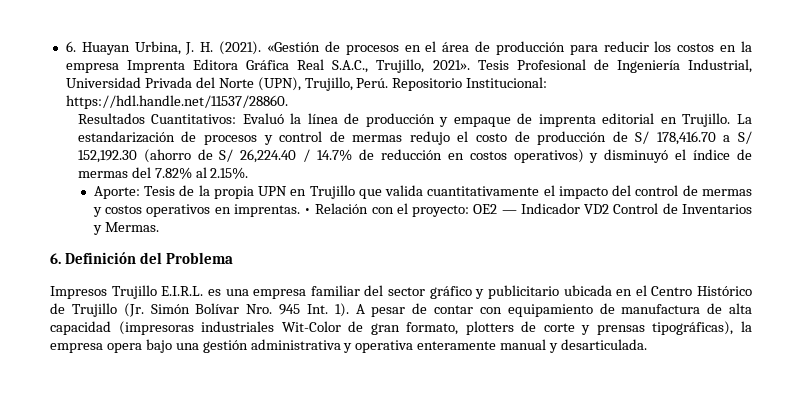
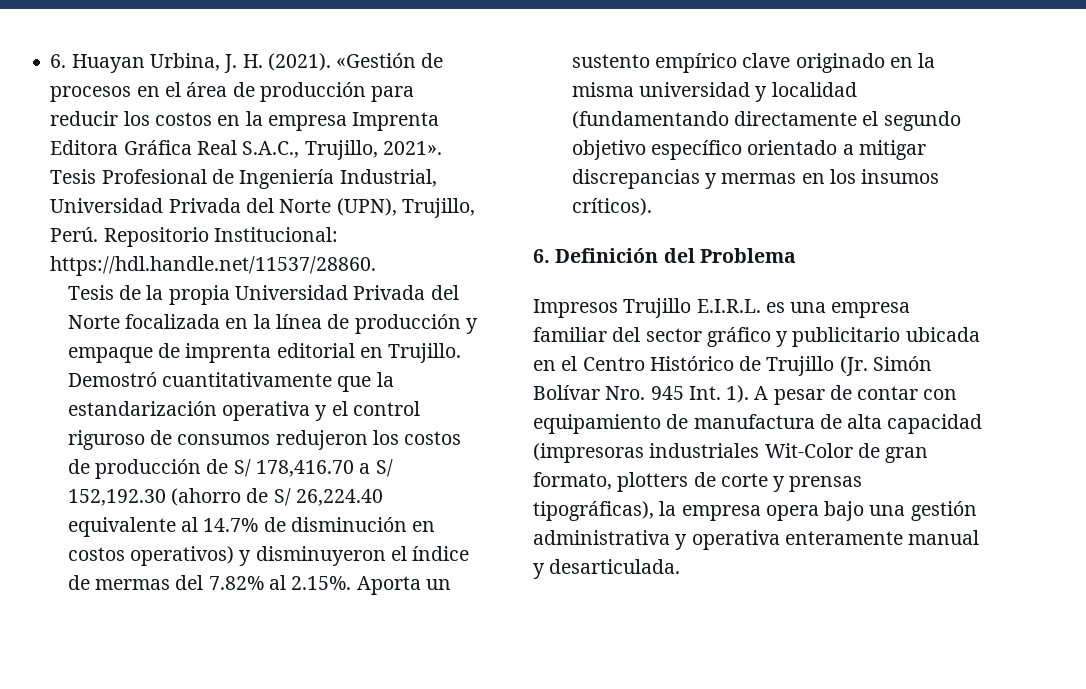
- Resultados Cuantitativos: Evaluó la línea de producción y empaque de imprenta editorial en Trujillo.
+ Tesis de la propia Universidad Privada del Norte focalizada en la línea de producción y empaque de imprenta editorial en Trujillo.
- La estandarización de procesos y control de mermas redujo el costo de producción de S/ 178,416.70 a S/ 152,192.30 (ahorro de S/ 26,224.40 / 14.7% de reducción en costos operativos) y disminuyó el índice de mermas del 7.82% al 2.15%.
- Aporte: Tesis de la propia UPN en Trujillo que valida cuantitativamente el impacto del control de mermas y costos operativos en imprentas. • Relación con el proyecto: OE2 — Indicador VD2 Control de Inventarios y Mermas.
+ Demostró cuantitativamente que la estandarización operativa y el control riguroso de consumos redujeron los costos de producción de S/ 178,416.70 a S/ 152,192.30 (ahorro de S/ 26,224.40 equivalente al 14.7% de disminución en costos operativos) y disminuyeron el índice de mermas del 7.82% al 2.15%. Aporta un sustento empírico clave originado en la misma universidad y localidad (fundamentando directamente el segundo objetivo específico orientado a mitigar discrepancias y mermas en los insumos críticos).

